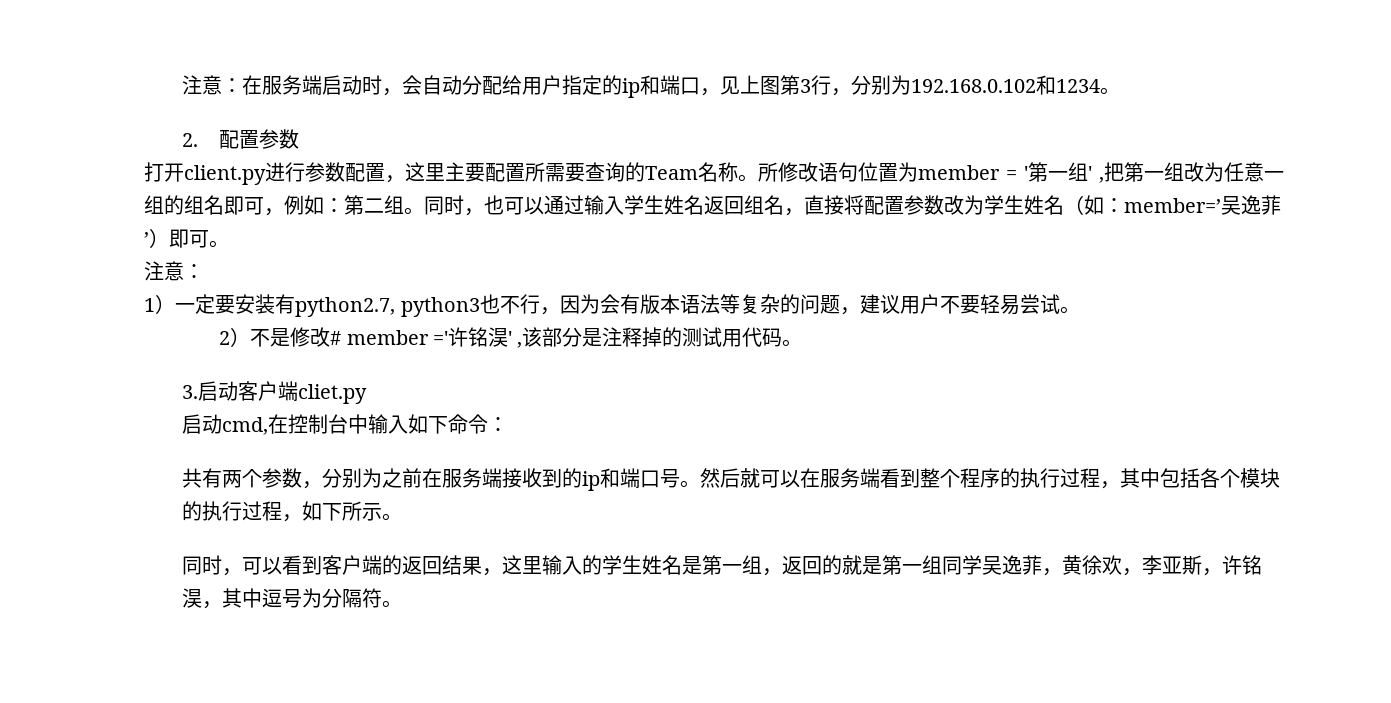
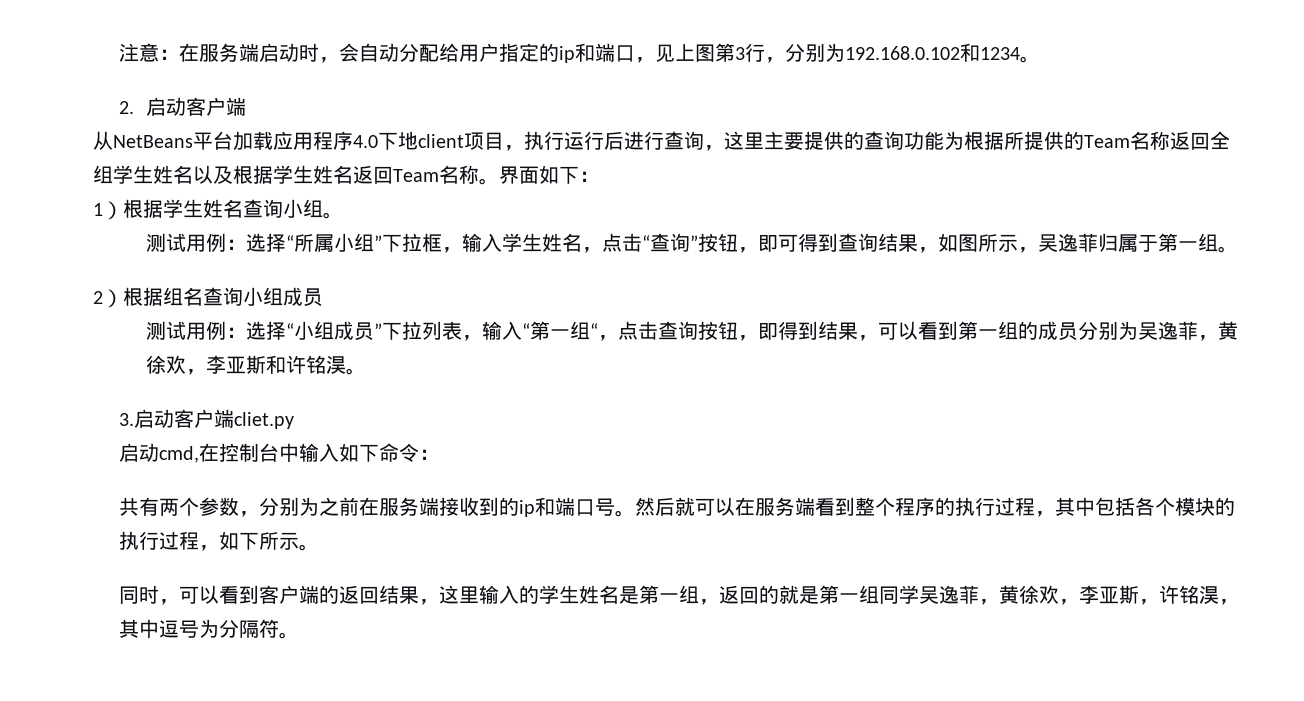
- 2.配置参数
- 打开client.py进行参数配置，这里主要配置所需要查询的Team名称。所修改语句位置为member = '第一组' ,把第一组改为任意一组的组名即可，例如：第二组。同时，也可以通过输入学生姓名返回组名，直接将配置参数改为学生姓名（如：member=’吴逸菲’）即可。
- 注意：
- 1）一定要安装有python2.7, python3也不行，因为会有版本语法等复杂的问题，建议用户不要轻易尝试。
- 2）不是修改# member ='许铭淏' ,该部分是注释掉的测试用代码。
+ 2.启动客户端
+ 从NetBeans平台加载应用程序4.0下地client项目，执行运行后进行查询，这里主要提供的查询功能为根据所提供的Team名称返回全组学生姓名以及根据学生姓名返回Team名称。界面如下：
+ 1）根据学生姓名查询小组。
+ 测试用例：选择“所属小组”下拉框，输入学生姓名，点击“查询”按钮，即可得到查询结果，如图所示，吴逸菲归属于第一组。
+ 2）根据组名查询小组成员
+ 测试用例：选择“小组成员”下拉列表，输入“第一组“，点击查询按钮，即得到结果，可以看到第一组的成员分别为吴逸菲，黄徐欢，李亚斯和许铭淏。

